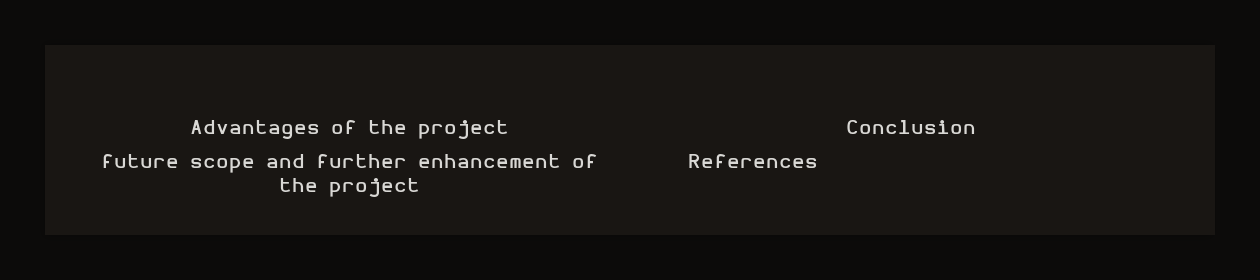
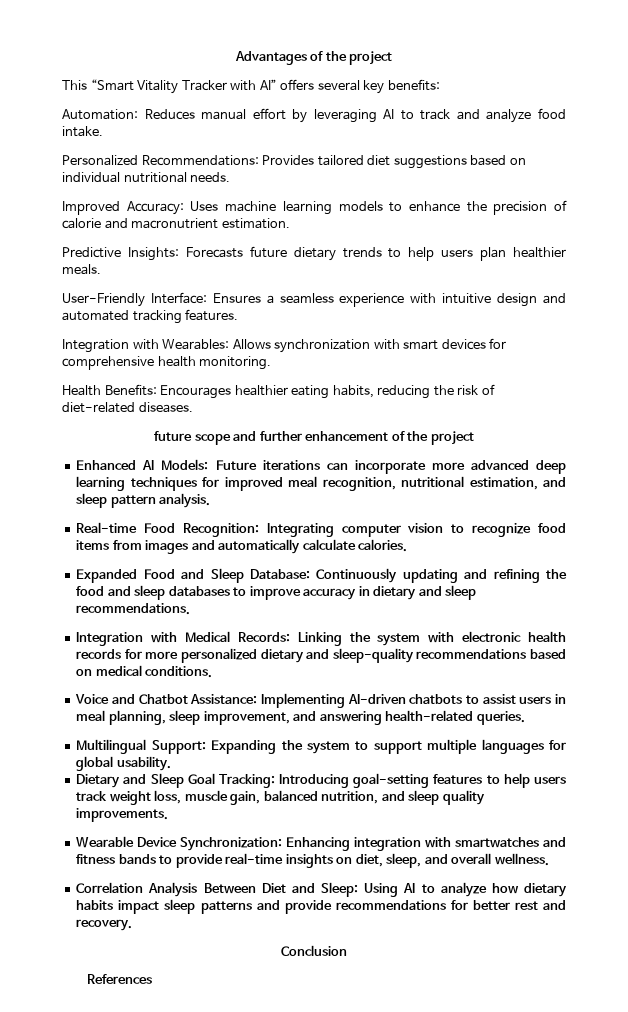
+ This “Smart Vitality Tracker with AI” offers several key benefits:
+ Automation: Reduces manual effort by leveraging AI to track and analyze food intake.
+ Personalized Recommendations: Provides tailored diet suggestions based on individual nutritional needs.
+ Improved Accuracy: Uses machine learning models to enhance the precision of calorie and macronutrient estimation.
+ Predictive Insights: Forecasts future dietary trends to help users plan healthier meals.
+ User-Friendly Interface: Ensures a seamless experience with intuitive design and automated tracking features.
+ Integration with Wearables: Allows synchronization with smart devices for comprehensive health monitoring.
+ Health Benefits: Encourages healthier eating habits, reducing the risk of diet-related diseases.
+ Enhanced AI Models: Future iterations can incorporate more advanced deep learning techniques for improved meal recognition, nutritional estimation, and sleep pattern analysis.
+ Real-time Food Recognition: Integrating computer vision to recognize food items from images and automatically calculate calories.
+ Expanded Food and Sleep Database: Continuously updating and refining the food and sleep databases to improve accuracy in dietary and sleep recommendations.
+ Integration with Medical Records: Linking the system with electronic health records for more personalized dietary and sleep-quality recommendations based on medical conditions.
+ Voice and Chatbot Assistance: Implementing AI-driven chatbots to assist users in meal planning, sleep improvement, and answering health-related queries.
+ Multilingual Support: Expanding the system to support multiple languages for global usability.
+ Dietary and Sleep Goal Tracking: Introducing goal-setting features to help users track weight loss, muscle gain, balanced nutrition, and sleep quality improvements.
+ Wearable Device Synchronization: Enhancing integration with smartwatches and fitness bands to provide real-time insights on diet, sleep, and overall wellness.
+ Correlation Analysis Between Diet and Sleep: Using AI to analyze how dietary habits impact sleep patterns and provide recommendations for better rest and recovery.

